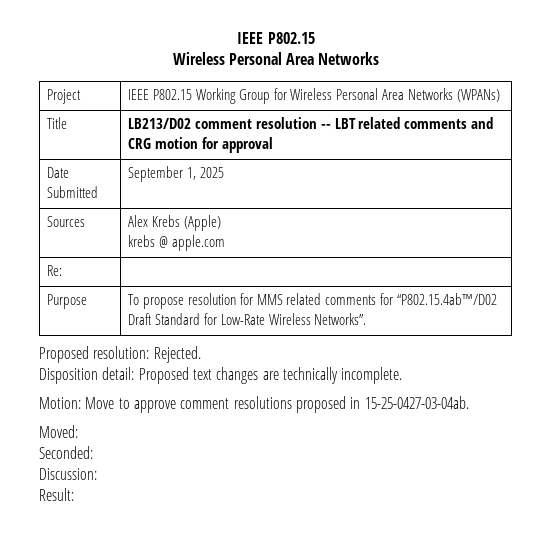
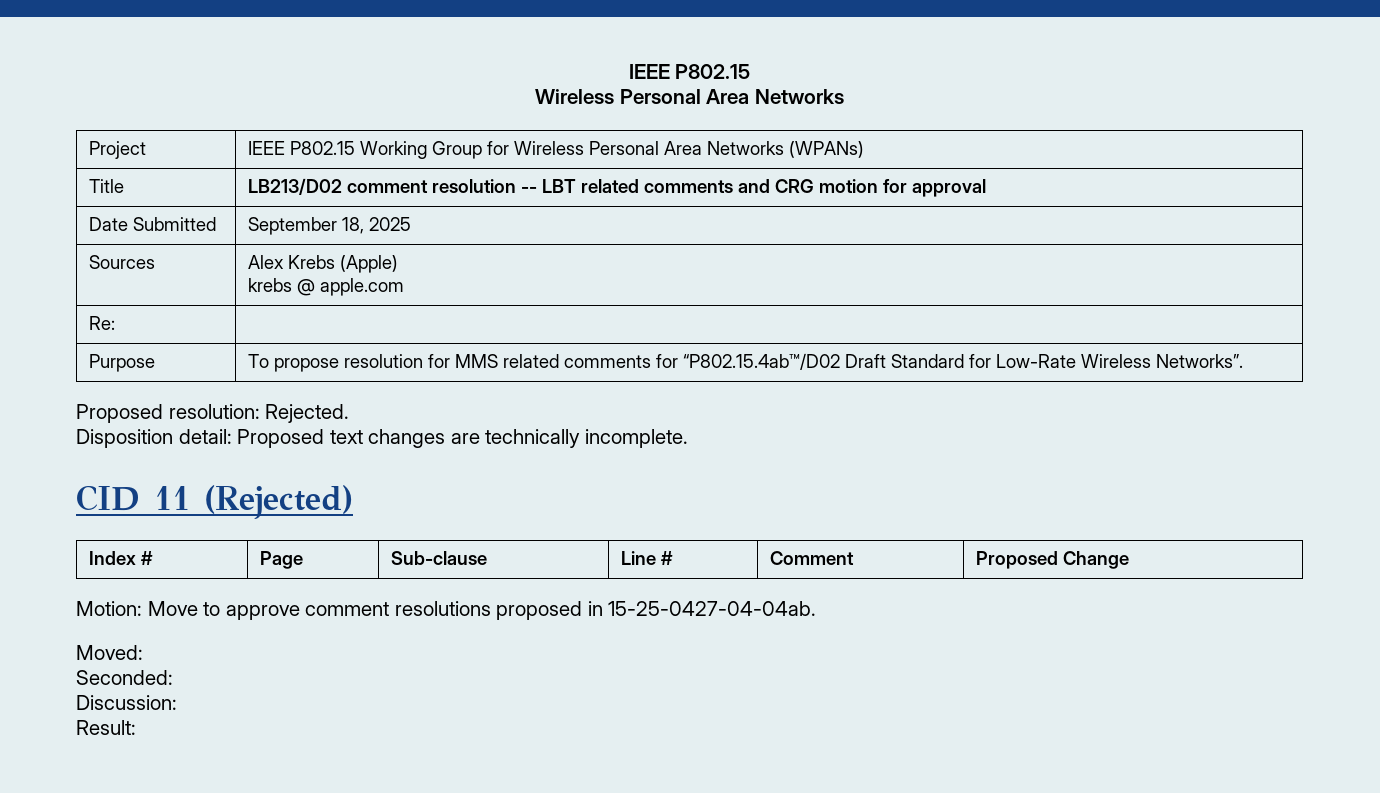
- Date Submitted | September 1, 2025
+ Date Submitted | September 18, 2025
+ CID 11 (Rejected)
+ Index # | Page | Sub-clause | Line # | Comment | Proposed Change
- Motion: Move to approve comment resolutions proposed in 15-25-0427-03-04ab.
+ Motion: Move to approve comment resolutions proposed in 15-25-0427-04-04ab.

